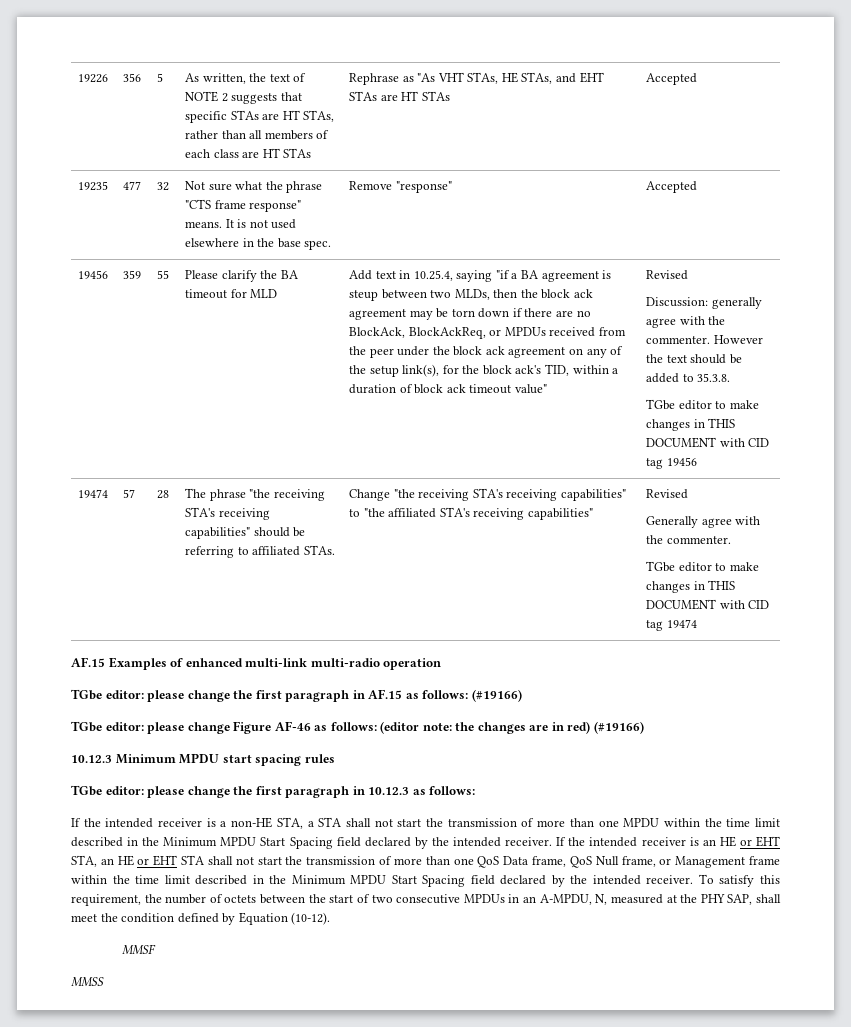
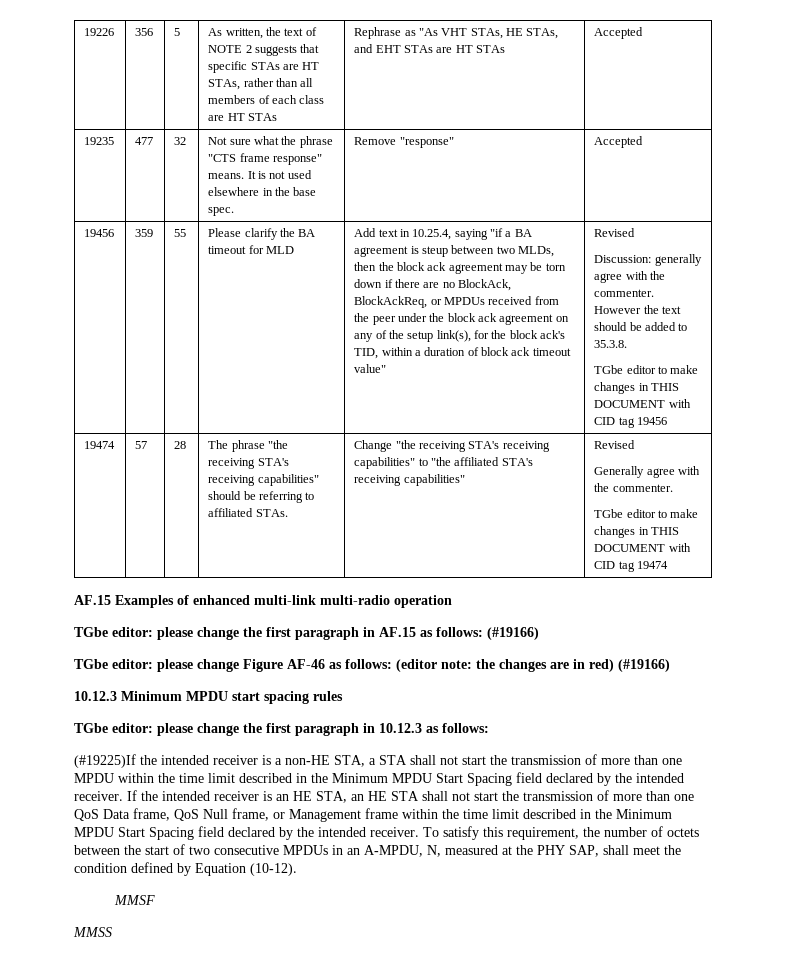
- If the intended receiver is a non-HE STA, a STA shall not start the transmission of more than one MPDU within the time limit described in the Minimum MPDU Start Spacing field declared by the intended receiver.
+ (#19225)If the intended receiver is a non-HE STA, a STA shall not start the transmission of more than one MPDU within the time limit described in the Minimum MPDU Start Spacing field declared by the intended receiver.
- If the intended receiver is an HE or EHT STA, an HE or EHT STA shall not start the transmission of more than one QoS Data frame, QoS Null frame, or Management frame within the time limit described in the Minimum MPDU Start Spacing field declared by the intended receiver.
+ If the intended receiver is an HE STA, an HE STA shall not start the transmission of more than one QoS Data frame, QoS Null frame, or Management frame within the time limit described in the Minimum MPDU Start Spacing field declared by the intended receiver.

